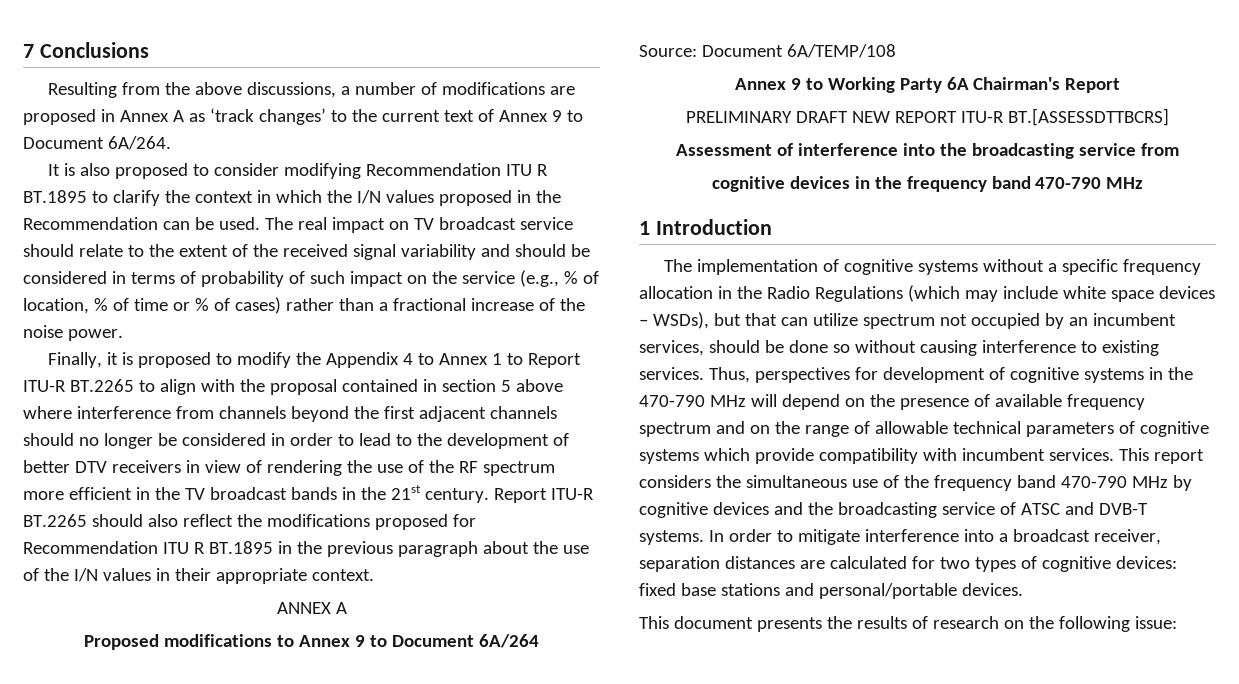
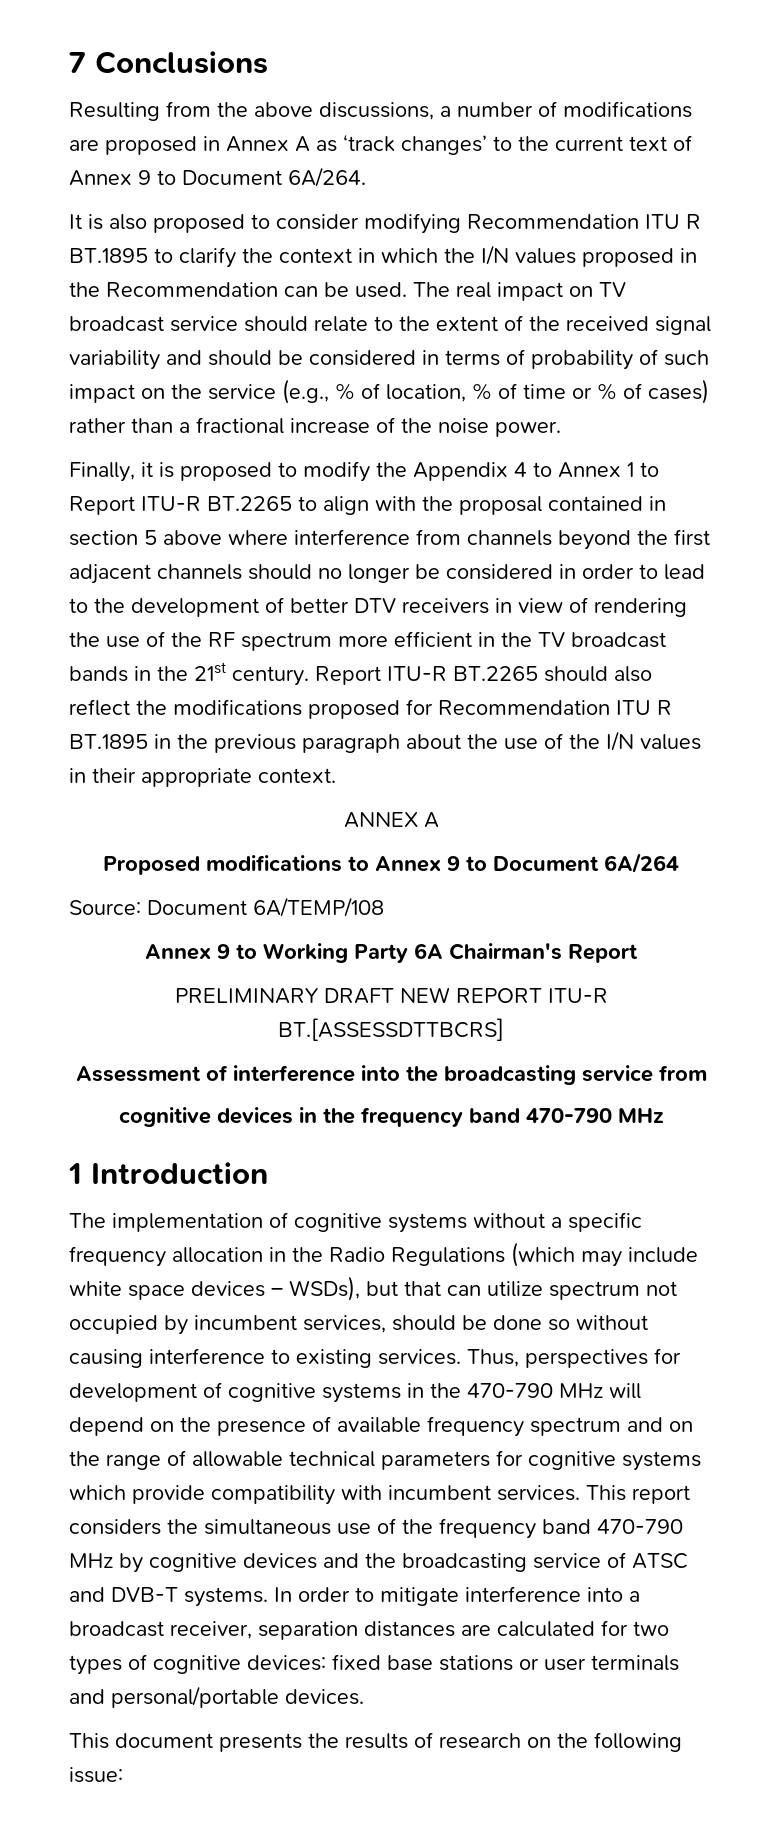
- The implementation of cognitive systems without a specific frequency allocation in the Radio Regulations (which may include white space devices – WSDs), but that can utilize spectrum not occupied by an incumbent services, should be done so without causing interference to existing services.
+ The implementation of cognitive systems without a specific frequency allocation in the Radio Regulations (which may include white space devices – WSDs), but that can utilize spectrum not occupied by incumbent services, should be done so without causing interference to existing services.
- Thus, perspectives for development of cognitive systems in the 470-790 MHz will depend on the presence of available frequency spectrum and on the range of allowable technical parameters of cognitive systems which provide compatibility with incumbent services.
+ Thus, perspectives for development of cognitive systems in the 470-790 MHz will depend on the presence of available frequency spectrum and on the range of allowable technical parameters for cognitive systems which provide compatibility with incumbent services.
- In order to mitigate interference into a broadcast receiver, separation distances are calculated for two types of cognitive devices: fixed base stations and personal/portable devices.
+ In order to mitigate interference into a broadcast receiver, separation distances are calculated for two types of cognitive devices: fixed base stations or user terminals and personal/portable devices.

